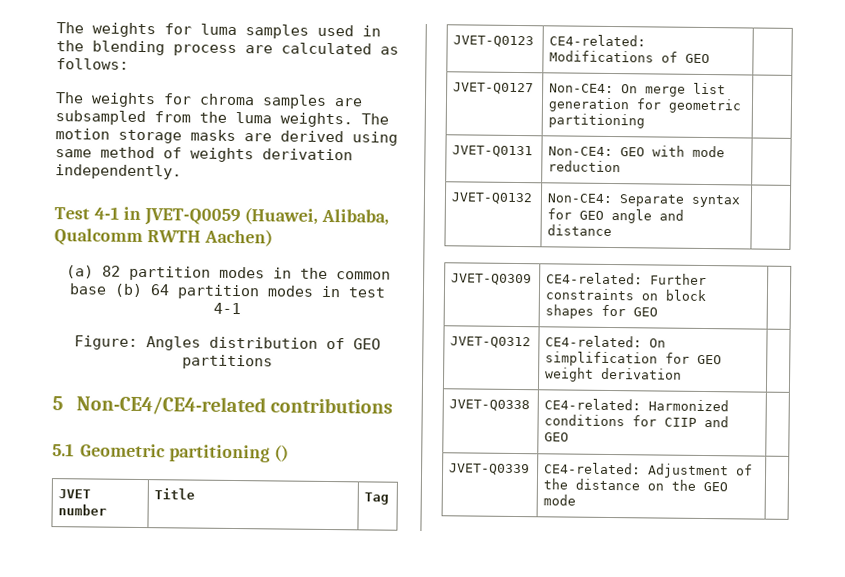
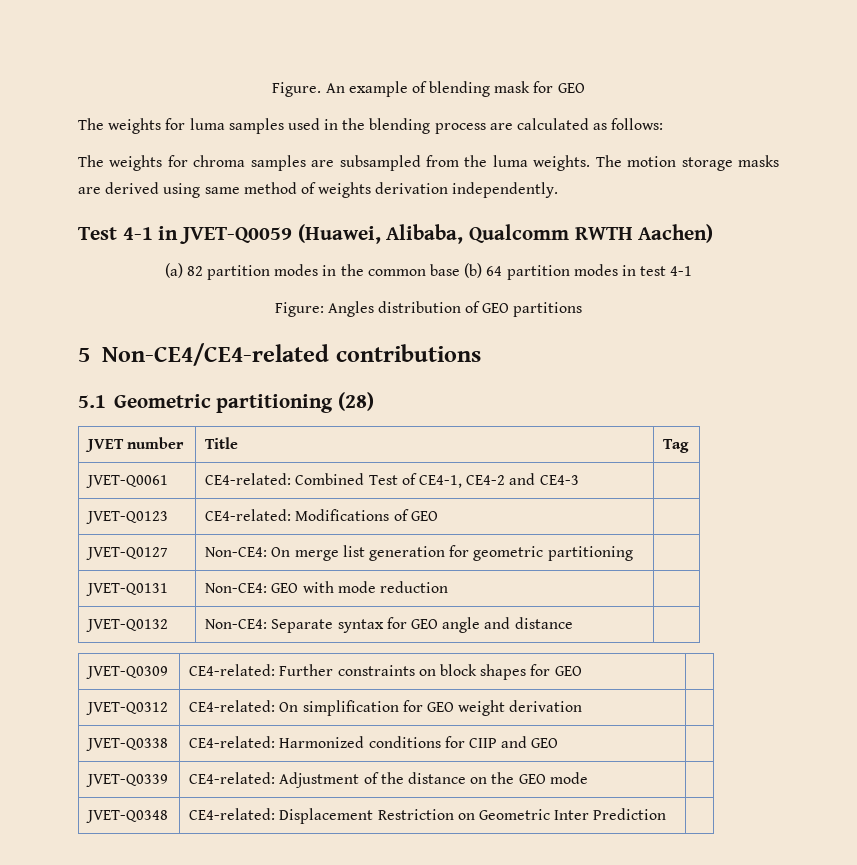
+ Figure. An example of blending mask for GEO
- 5.1 Geometric partitioning ()
+ 5.1 Geometric partitioning (28)
+ JVET-Q0061 | CE4-related: Combined Test of CE4-1, CE4-2 and CE4-3 |
+ JVET-Q0348 | CE4-related: Displacement Restriction on Geometric Inter Prediction |

